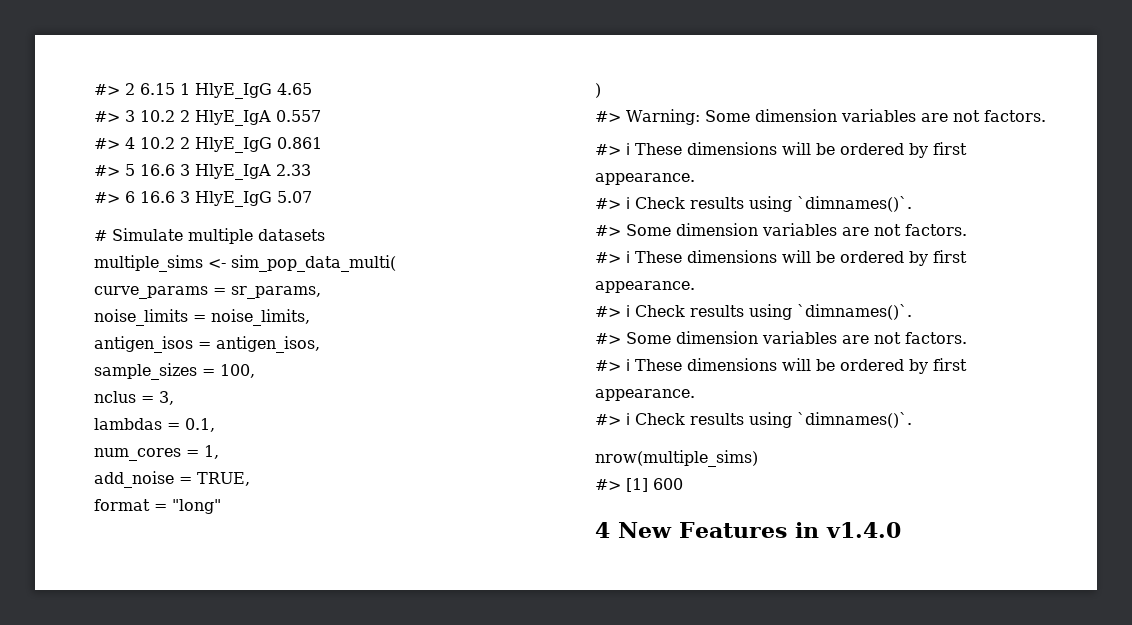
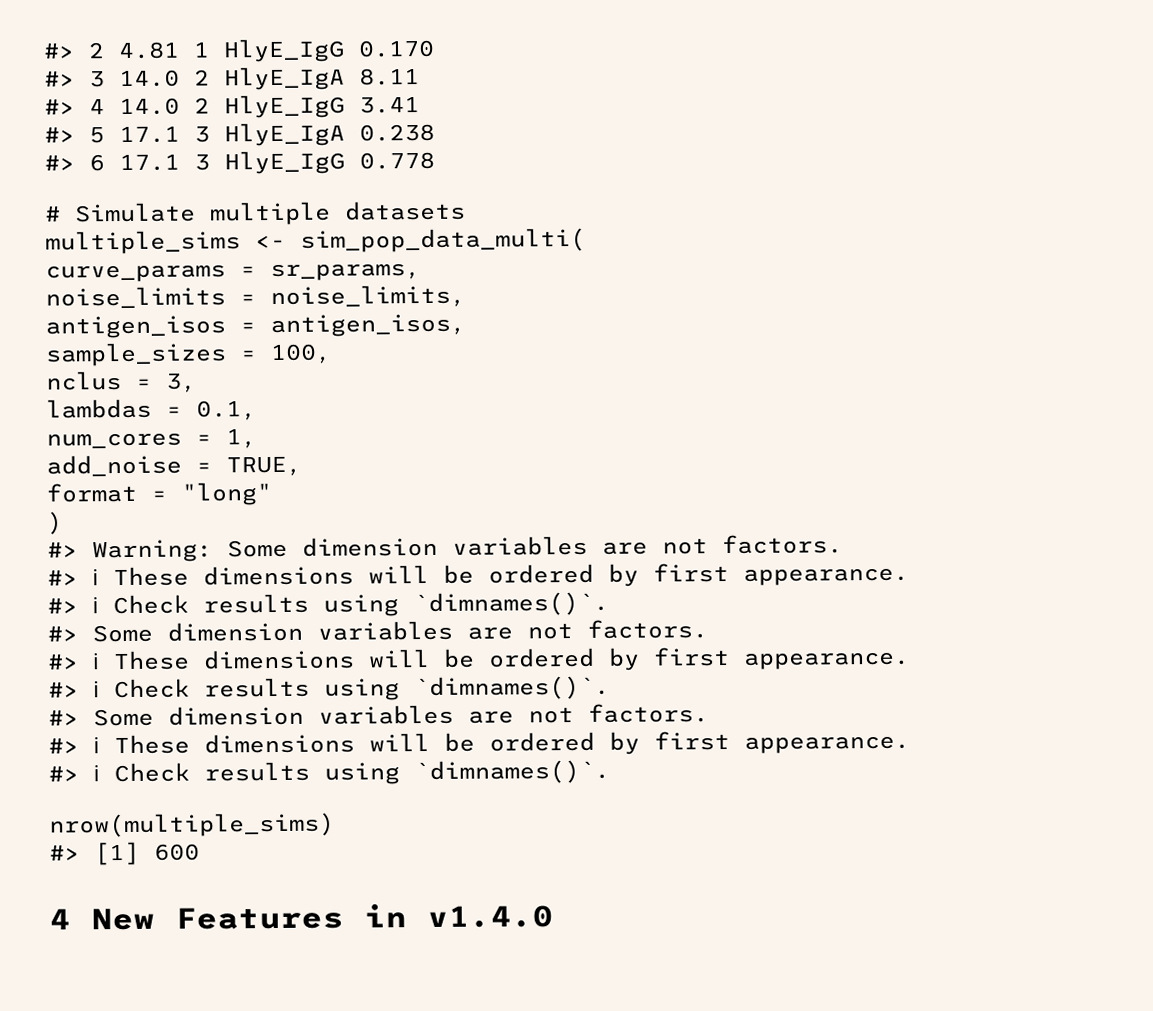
- #> 2 6.15 1 HlyE_IgG 4.65
+ #> 2 4.81 1 HlyE_IgG 0.170
- #> 3 10.2 2 HlyE_IgA 0.557
+ #> 3 14.0 2 HlyE_IgA 8.11
- #> 4 10.2 2 HlyE_IgG 0.861
+ #> 4 14.0 2 HlyE_IgG 3.41
- #> 5 16.6 3 HlyE_IgA 2.33
+ #> 5 17.1 3 HlyE_IgA 0.238
- #> 6 16.6 3 HlyE_IgG 5.07
+ #> 6 17.1 3 HlyE_IgG 0.778

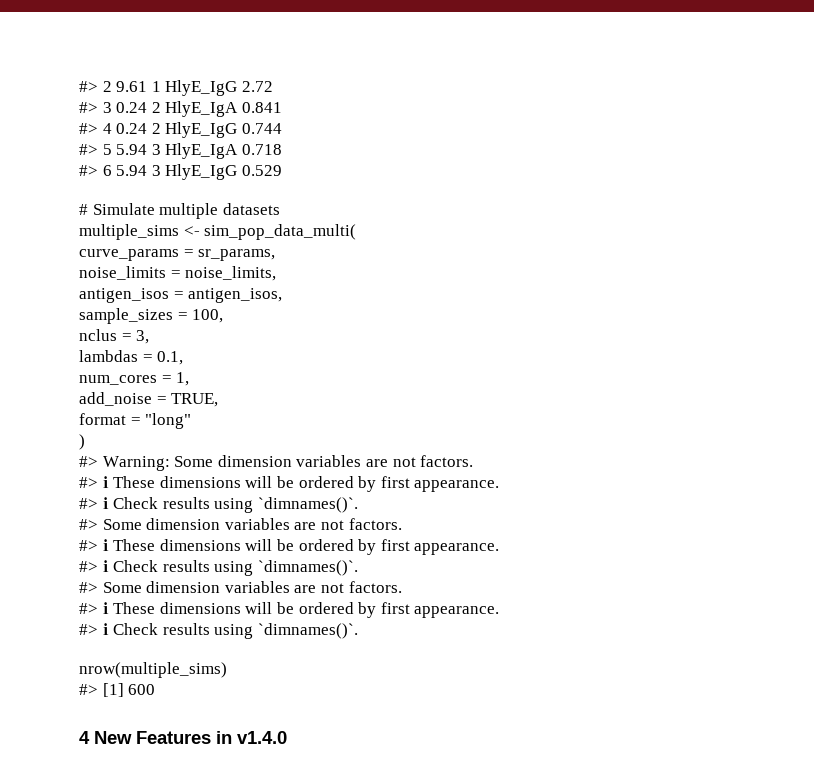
- #> 2 4.81 1 HlyE_IgG 0.170
+ #> 2 9.61 1 HlyE_IgG 2.72
- #> 3 14.0 2 HlyE_IgA 8.11
+ #> 3 0.24 2 HlyE_IgA 0.841
- #> 4 14.0 2 HlyE_IgG 3.41
+ #> 4 0.24 2 HlyE_IgG 0.744
- #> 5 17.1 3 HlyE_IgA 0.238
+ #> 5 5.94 3 HlyE_IgA 0.718
- #> 6 17.1 3 HlyE_IgG 0.778
+ #> 6 5.94 3 HlyE_IgG 0.529

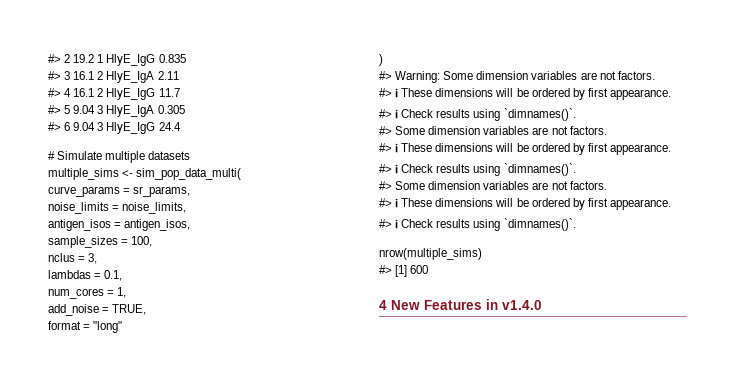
- #> 2 9.61 1 HlyE_IgG 2.72
+ #> 2 19.2 1 HlyE_IgG 0.835
- #> 3 0.24 2 HlyE_IgA 0.841
+ #> 3 16.1 2 HlyE_IgA 2.11
- #> 4 0.24 2 HlyE_IgG 0.744
+ #> 4 16.1 2 HlyE_IgG 11.7
- #> 5 5.94 3 HlyE_IgA 0.718
+ #> 5 9.04 3 HlyE_IgA 0.305
- #> 6 5.94 3 HlyE_IgG 0.529
+ #> 6 9.04 3 HlyE_IgG 24.4

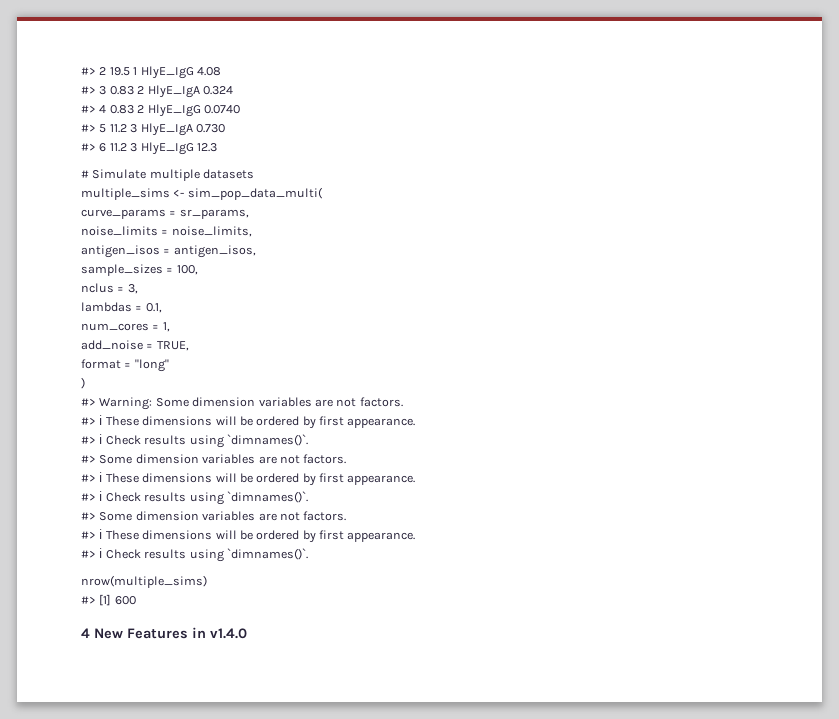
- #> 2 19.2 1 HlyE_IgG 0.835
+ #> 2 19.5 1 HlyE_IgG 4.08
- #> 3 16.1 2 HlyE_IgA 2.11
+ #> 3 0.83 2 HlyE_IgA 0.324
- #> 4 16.1 2 HlyE_IgG 11.7
+ #> 4 0.83 2 HlyE_IgG 0.0740
- #> 5 9.04 3 HlyE_IgA 0.305
+ #> 5 11.2 3 HlyE_IgA 0.730
- #> 6 9.04 3 HlyE_IgG 24.4
+ #> 6 11.2 3 HlyE_IgG 12.3

